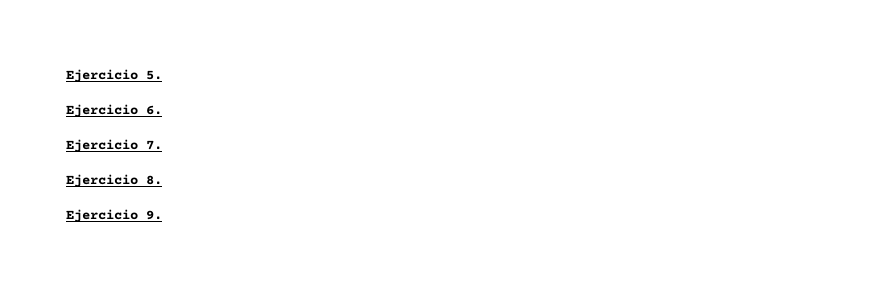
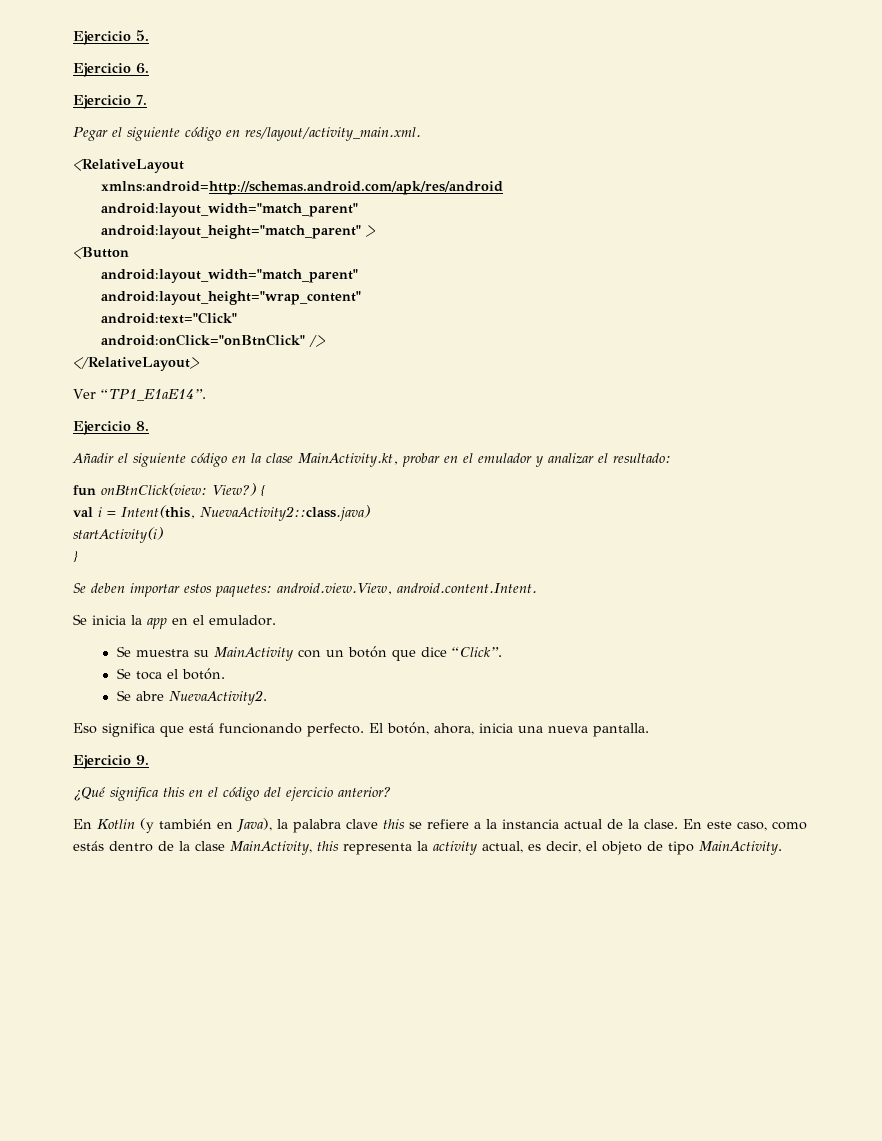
+ Pegar el siguiente código en res/layout/activity_main.xml.
+ <RelativeLayout
+ xmlns:android=http://schemas.android.com/apk/res/android
+ android:layout_width="match_parent"
+ android:layout_height="match_parent" >
+ <Button
+ android:layout_width="match_parent"
+ android:layout_height="wrap_content"
+ android:text="Click"
+ android:onClick="onBtnClick" />
+ </RelativeLayout>
+ Ver “TP1_E1aE14”.
  Ejercicio 8.
+ Añadir el siguiente código en la clase MainActivity.kt, probar en el emulador y analizar el resultado:
+ fun onBtnClick(view: View?) {
+ val i = Intent(this, NuevaActivity2::class.java)
+ startActivity(i)
+ }
+ Se deben importar estos paquetes: android.view.View, android.content.Intent.
+ Se inicia la app en el emulador.
+ Se muestra su MainActivity con un botón que dice “Click”.
+ Se toca el botón.
+ Se abre NuevaActivity2.
+ Eso significa que está funcionando perfecto. El botón, ahora, inicia una nueva pantalla.
  Ejercicio 9.
+ ¿Qué significa this en el código del ejercicio anterior?
+ En Kotlin (y también en Java), la palabra clave this se refiere a la instancia actual de la clase. En este caso, como estás dentro de la clase MainActivity, this representa la activity actual, es decir, el objeto de tipo MainActivity.

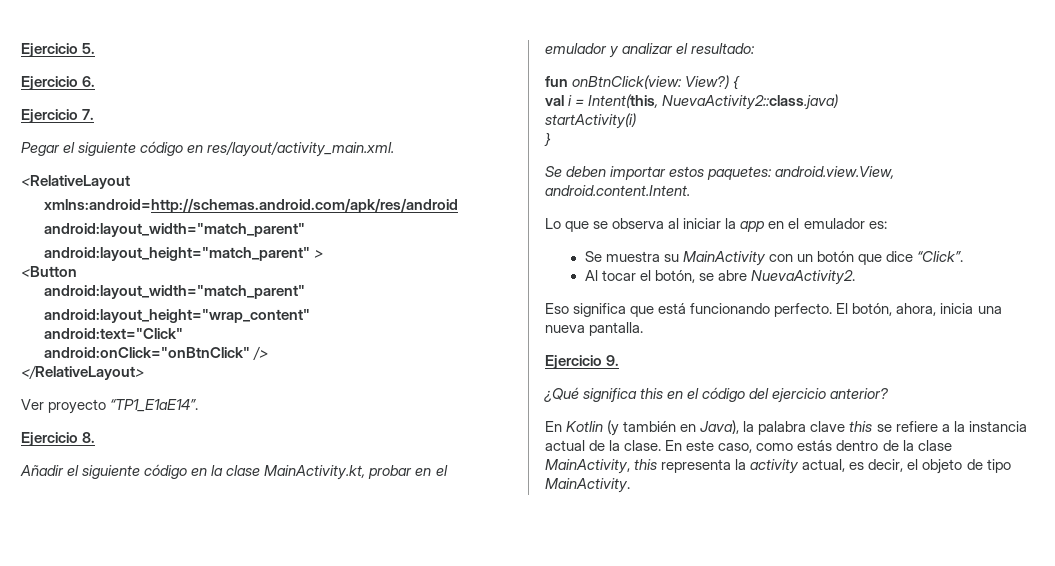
- Ver “TP1_E1aE14”.
+ Ver proyecto “TP1_E1aE14”.
- Se inicia la app en el emulador.
+ Lo que se observa al iniciar la app en el emulador es:
- Se toca el botón.
- Se abre NuevaActivity2.
+ Al tocar el botón, se abre NuevaActivity2.

